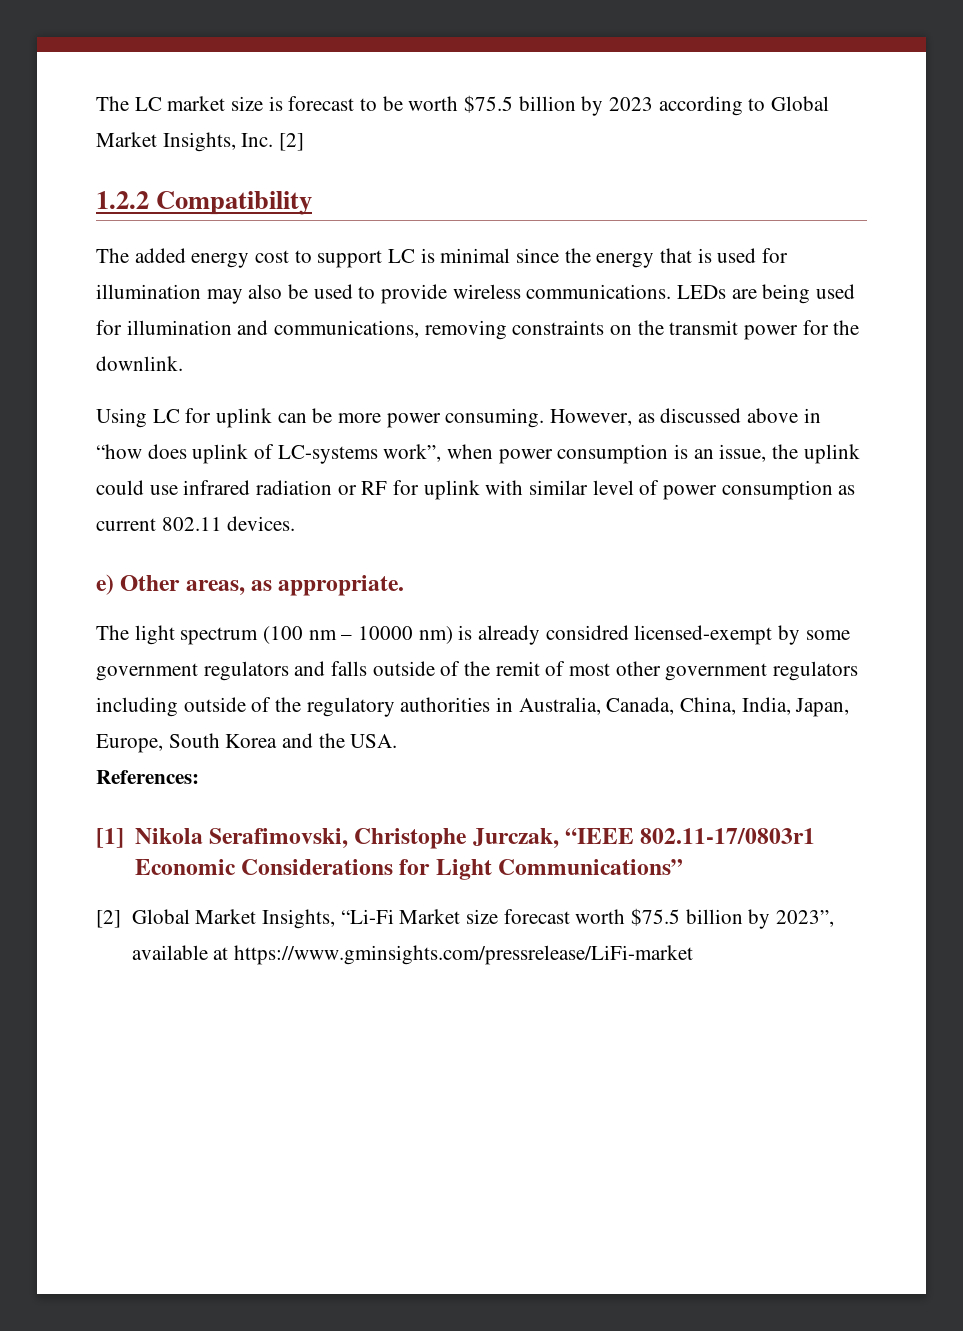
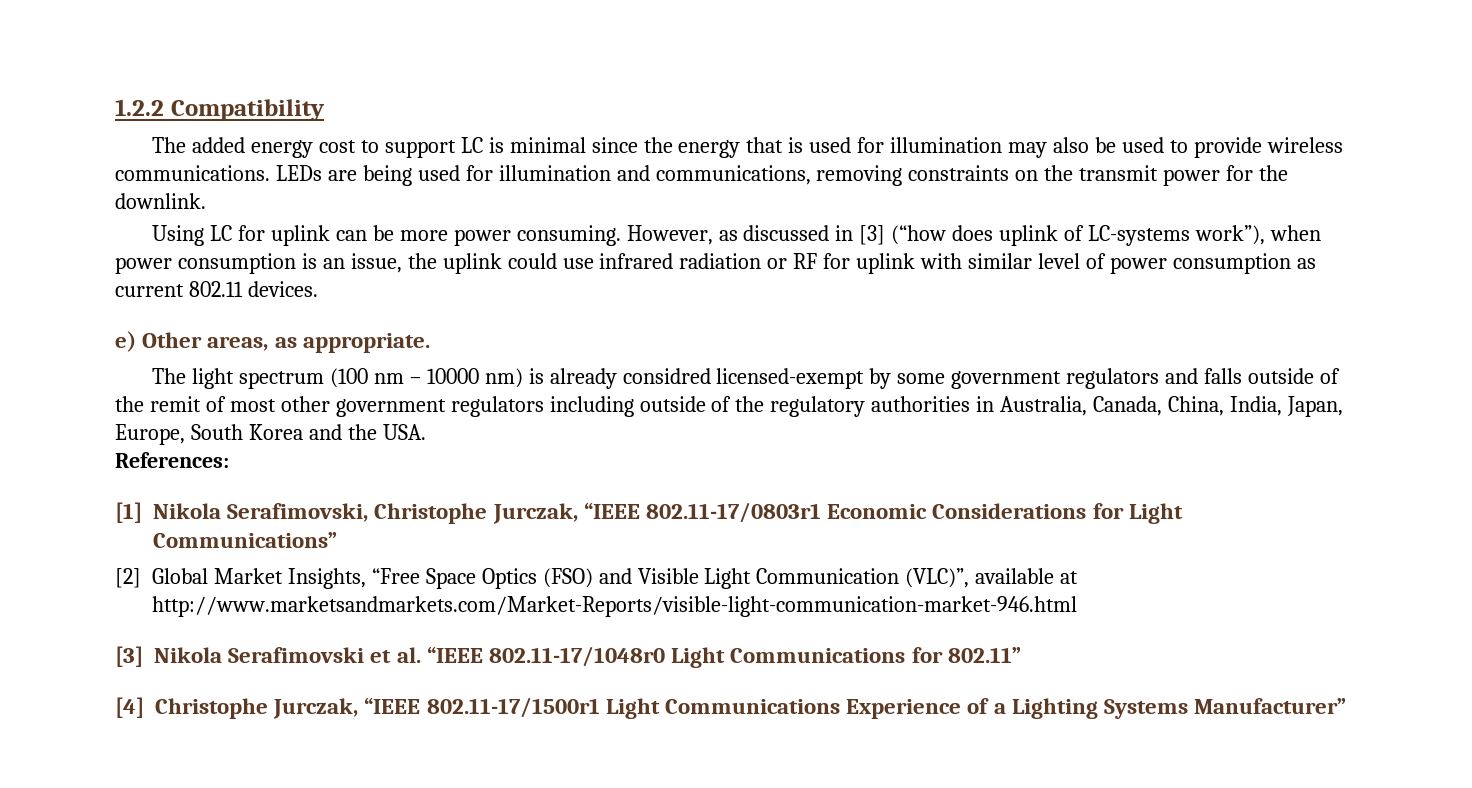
- The LC market size is forecast to be worth $75.5 billion by 2023 according to Global Market Insights, Inc. [2]
- However, as discussed above in “how does uplink of LC-systems work”, when power consumption is an issue, the uplink could use infrared radiation or RF for uplink with similar level of power consumption as current 802.11 devices.
+ However, as discussed in [3] (“how does uplink of LC-systems work”), when power consumption is an issue, the uplink could use infrared radiation or RF for uplink with similar level of power consumption as current 802.11 devices.
- [2] Global Market Insights, “Li-Fi Market size forecast worth $75.5 billion by 2023”, available at https://www.gminsights.com/pressrelease/LiFi-market
+ [2] Global Market Insights, “Free Space Optics (FSO) and Visible Light Communication (VLC)”, available at http://www.marketsandmarkets.com/Market-Reports/visible-light-communication-market-946.html
+ [3] Nikola Serafimovski et al. “IEEE 802.11-17/1048r0 Light Communications for 802.11”
+ [4] Christophe Jurczak, “IEEE 802.11-17/1500r1 Light Communications Experience of a Lighting Systems Manufacturer”

